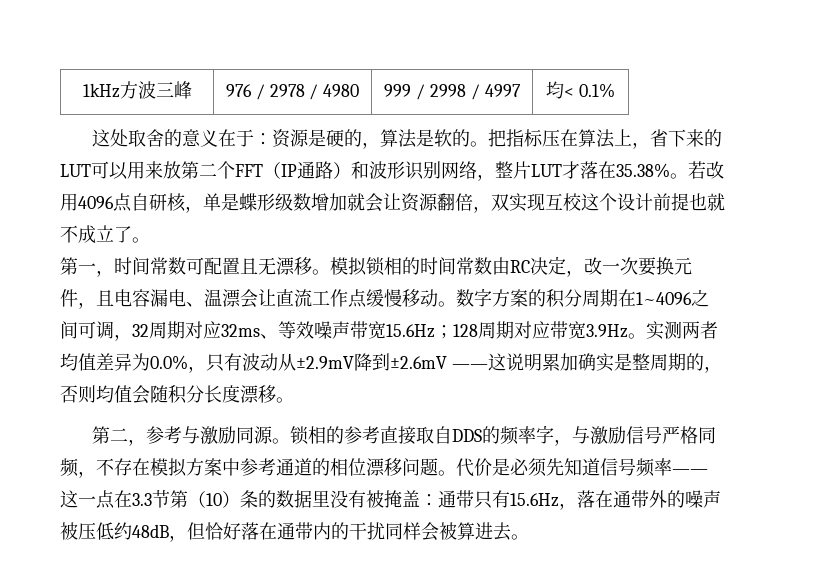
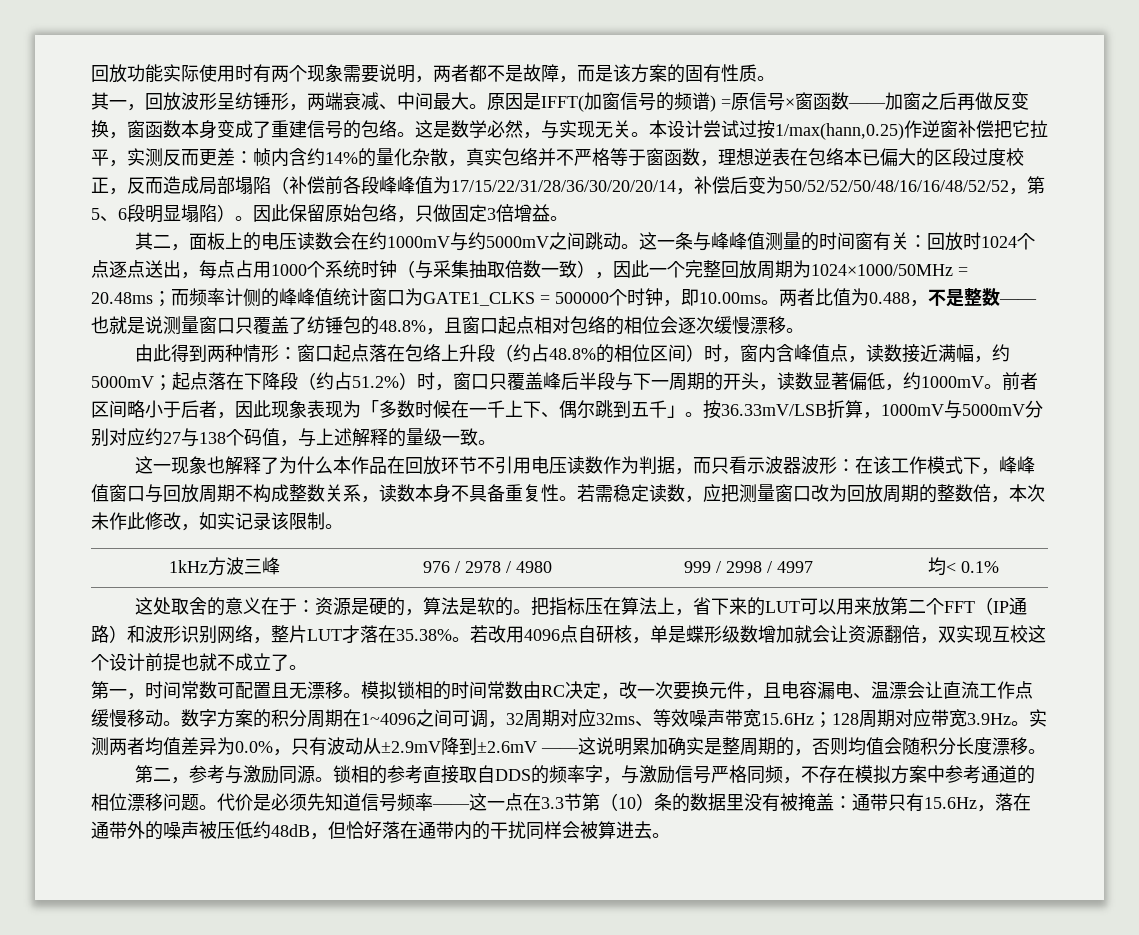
+ 回放功能实际使用时有两个现象需要说明，两者都不是故障，而是该方案的固有性质。
+ 其一，回放波形呈纺锤形，两端衰减、中间最大。原因是IFFT(加窗信号的频谱) =原信号×窗函数——加窗之后再做反变换，窗函数本身变成了重建信号的包络。这是数学必然，与实现无关。本设计尝试过按1/max(hann,0.25)作逆窗补偿把它拉平，实测反而更差：帧内含约14%的量化杂散，真实包络并不严格等于窗函数，理想逆表在包络本已偏大的区段过度校正，反而造成局部塌陷（补偿前各段峰峰值为17/15/22/31/28/36/30/20/20/14，补偿后变为50/52/52/50/48/16/16/48/52/52，第5、6段明显塌陷）。因此保留原始包络，只做固定3倍增益。
+ 其二，面板上的电压读数会在约1000mV与约5000mV之间跳动。这一条与峰峰值测量的时间窗有关：回放时1024个点逐点送出，每点占用1000个系统时钟（与采集抽取倍数一致），因此一个完整回放周期为1024×1000/50MHz = 20.48ms；而频率计侧的峰峰值统计窗口为GATE1_CLKS = 500000个时钟，即10.00ms。两者比值为0.488，不是整数——也就是说测量窗口只覆盖了纺锤包的48.8%，且窗口起点相对包络的相位会逐次缓慢漂移。
+ 由此得到两种情形：窗口起点落在包络上升段（约占48.8%的相位区间）时，窗内含峰值点，读数接近满幅，约5000mV；起点落在下降段（约占51.2%）时，窗口只覆盖峰后半段与下一周期的开头，读数显著偏低，约1000mV。前者区间略小于后者，因此现象表现为「多数时候在一千上下、偶尔跳到五千」。按36.33mV/LSB折算，1000mV与5000mV分别对应约27与138个码值，与上述解释的量级一致。
+ 这一现象也解释了为什么本作品在回放环节不引用电压读数作为判据，而只看示波器波形：在该工作模式下，峰峰值窗口与回放周期不构成整数关系，读数本身不具备重复性。若需稳定读数，应把测量窗口改为回放周期的整数倍，本次未作此修改，如实记录该限制。

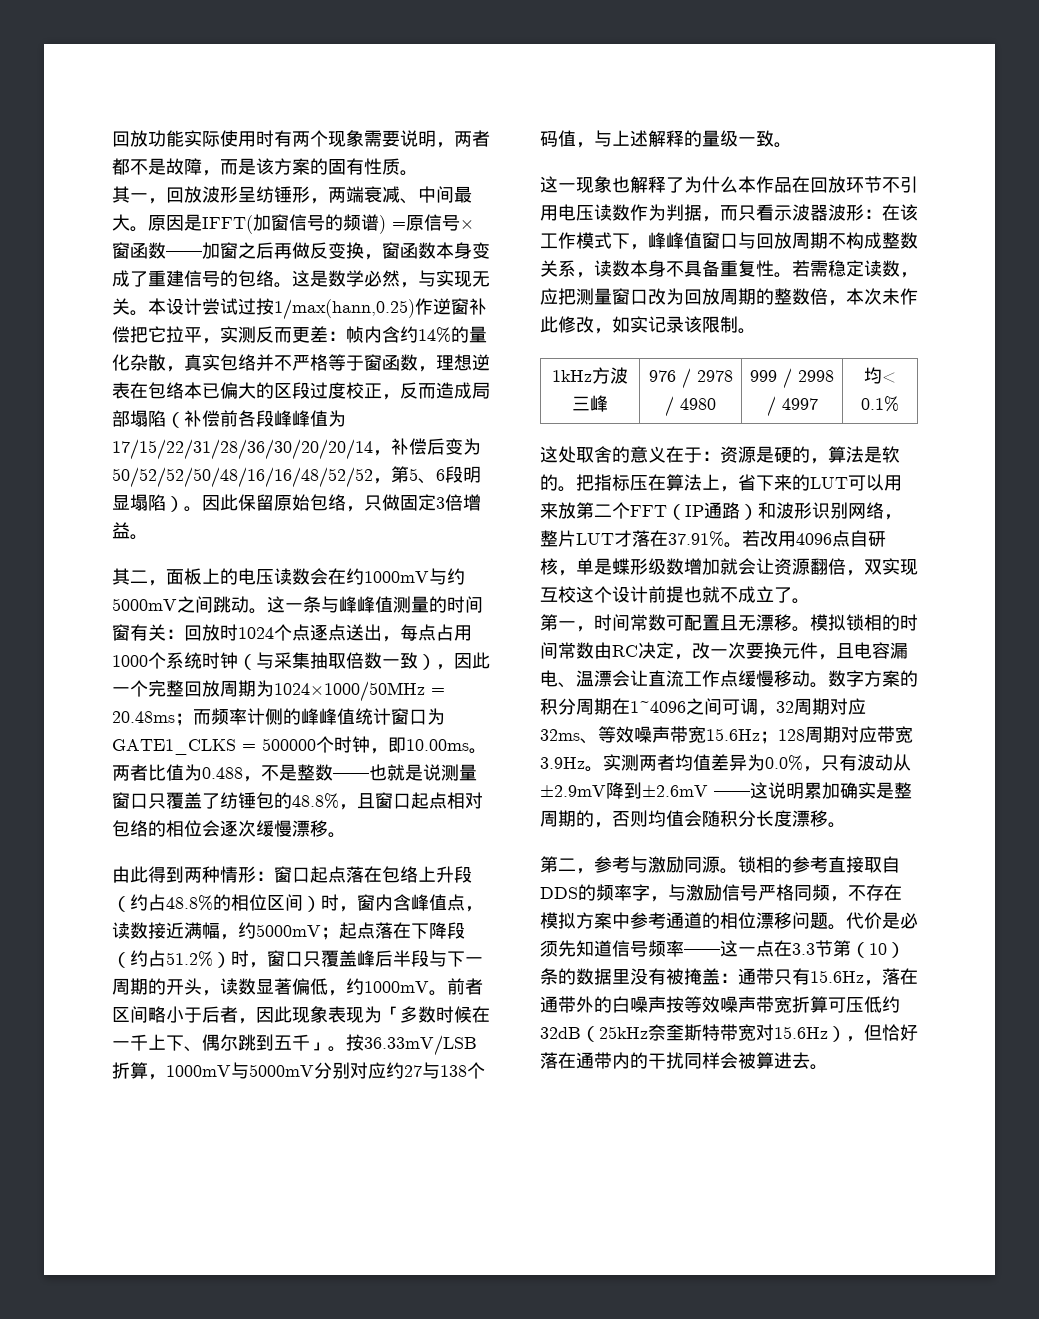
- 把指标压在算法上，省下来的LUT可以用来放第二个FFT（IP通路）和波形识别网络，整片LUT才落在35.38%。
+ 把指标压在算法上，省下来的LUT可以用来放第二个FFT（IP通路）和波形识别网络，整片LUT才落在37.91%。
- 代价是必须先知道信号频率——这一点在3.3节第（10）条的数据里没有被掩盖：通带只有15.6Hz，落在通带外的噪声被压低约48dB，但恰好落在通带内的干扰同样会被算进去。
+ 代价是必须先知道信号频率——这一点在3.3节第（10）条的数据里没有被掩盖：通带只有15.6Hz，落在通带外的白噪声按等效噪声带宽折算可压低约32dB（25kHz奈奎斯特带宽对15.6Hz），但恰好落在通带内的干扰同样会被算进去。

